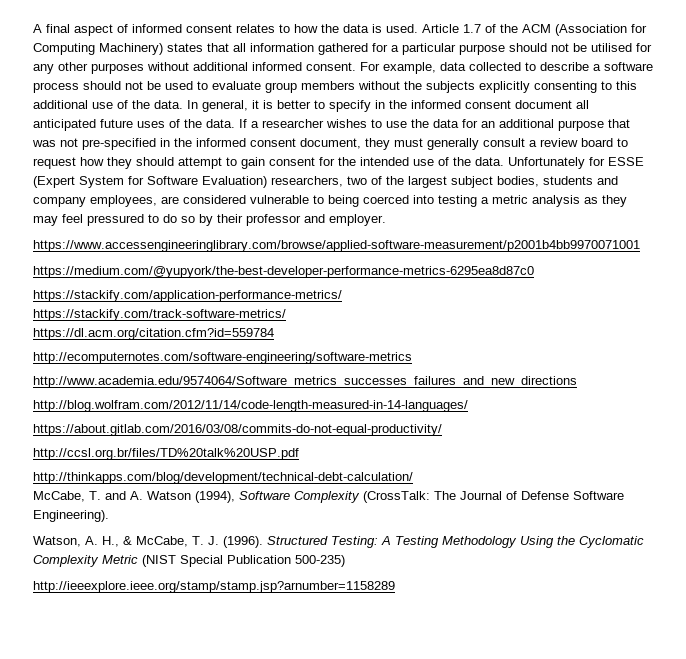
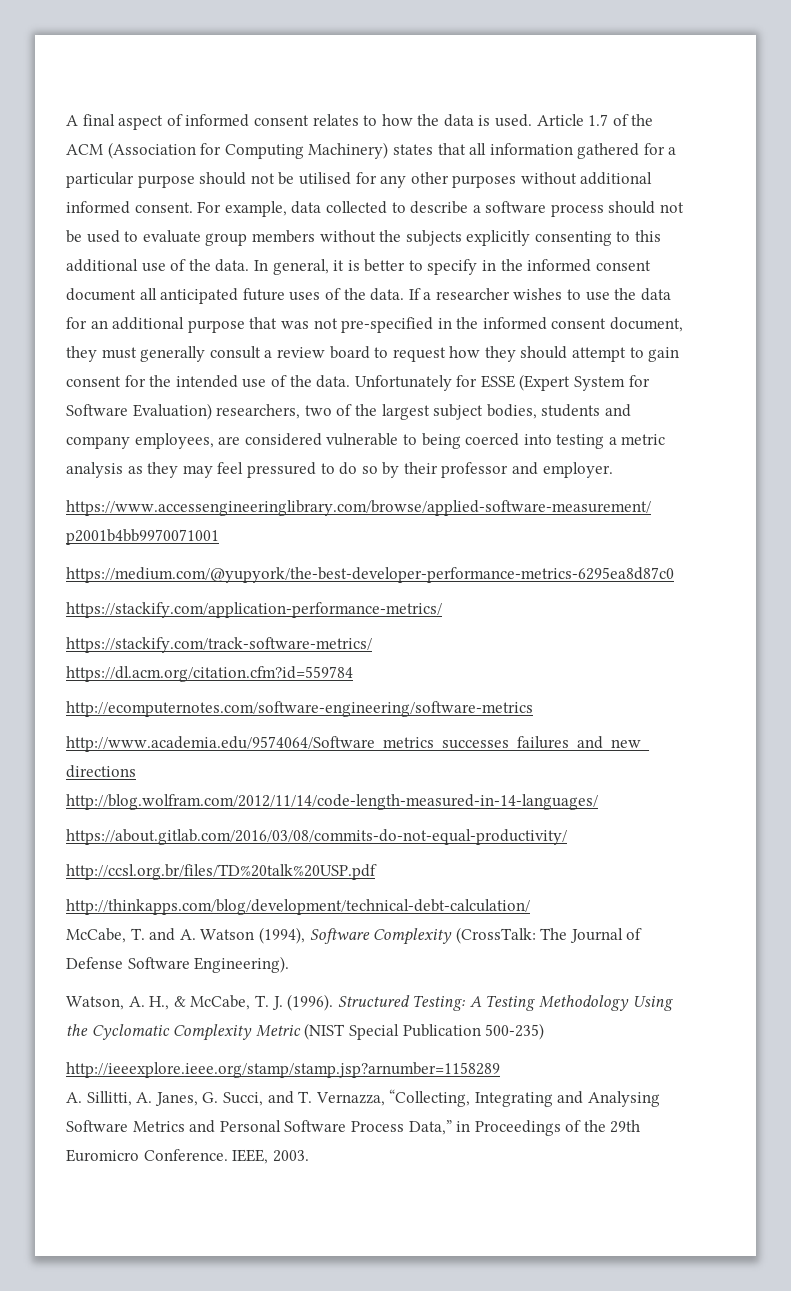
+ A. Sillitti, A. Janes, G. Succi, and T. Vernazza, “Collecting, Integrating and Analysing Software Metrics and Personal Software Process Data,” in Proceedings of the 29th Euromicro Conference. IEEE, 2003.

